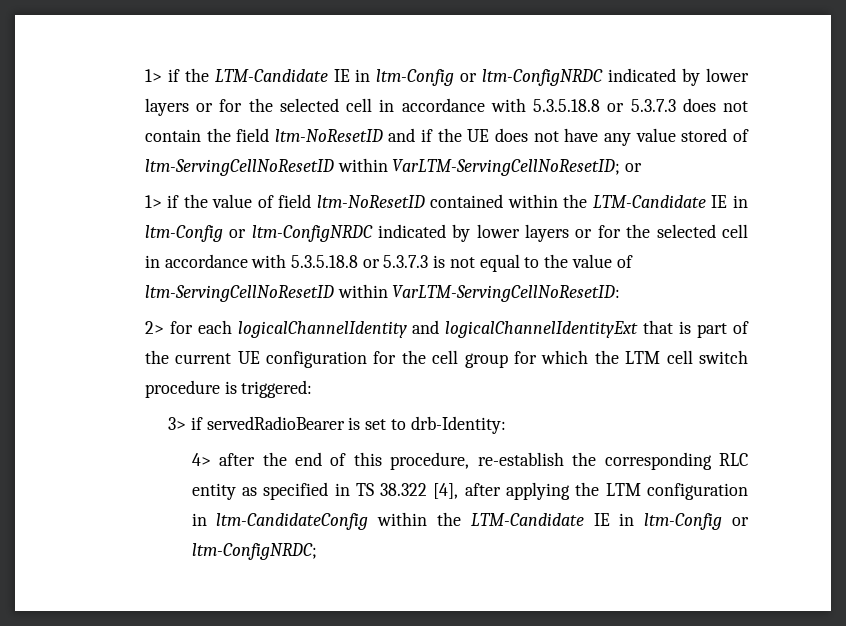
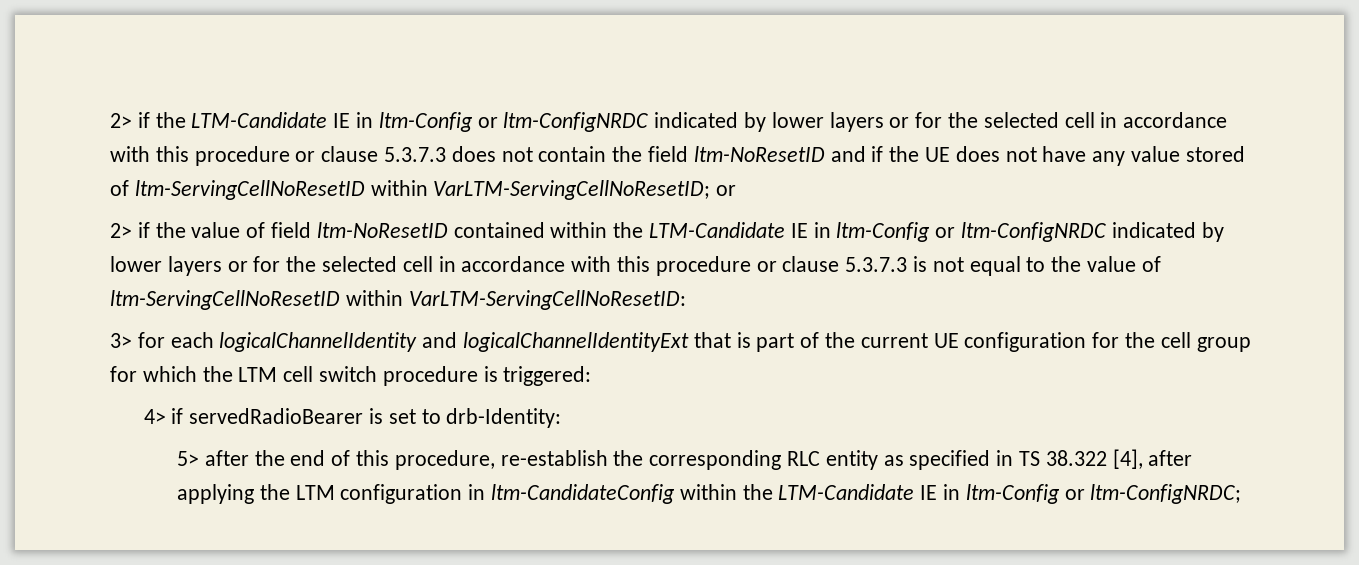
- 1> if the LTM-Candidate IE in ltm-Config or ltm-ConfigNRDC indicated by lower layers or for the selected cell in accordance with 5.3.5.18.8 or 5.3.7.3 does not contain the field ltm-NoResetID and if the UE does not have any value stored of ltm-ServingCellNoResetID within VarLTM-ServingCellNoResetID; or
+ 2> if the LTM-Candidate IE in ltm-Config or ltm-ConfigNRDC indicated by lower layers or for the selected cell in accordance with this procedure or clause 5.3.7.3 does not contain the field ltm-NoResetID and if the UE does not have any value stored of ltm-ServingCellNoResetID within VarLTM-ServingCellNoResetID; or
- 1> if the value of field ltm-NoResetID contained within the LTM-Candidate IE in ltm-Config or ltm-ConfigNRDC indicated by lower layers or for the selected cell in accordance with 5.3.5.18.8 or 5.3.7.3 is not equal to the value of ltm-ServingCellNoResetID within VarLTM-ServingCellNoResetID:
+ 2> if the value of field ltm-NoResetID contained within the LTM-Candidate IE in ltm-Config or ltm-ConfigNRDC indicated by lower layers or for the selected cell in accordance with this procedure or clause 5.3.7.3 is not equal to the value of ltm-ServingCellNoResetID within VarLTM-ServingCellNoResetID:
- 2> for each logicalChannelIdentity and logicalChannelIdentityExt that is part of the current UE configuration for the cell group for which the LTM cell switch procedure is triggered:
+ 3> for each logicalChannelIdentity and logicalChannelIdentityExt that is part of the current UE configuration for the cell group for which the LTM cell switch procedure is triggered:
- 3> if servedRadioBearer is set to drb-Identity:
+ 4> if servedRadioBearer is set to drb-Identity:
- 4> after the end of this procedure, re-establish the corresponding RLC entity as specified in TS 38.322 [4], after applying the LTM configuration in ltm-CandidateConfig within the LTM-Candidate IE in ltm-Config or ltm-ConfigNRDC;
+ 5> after the end of this procedure, re-establish the corresponding RLC entity as specified in TS 38.322 [4], after applying the LTM configuration in ltm-CandidateConfig within the LTM-Candidate IE in ltm-Config or ltm-ConfigNRDC;

